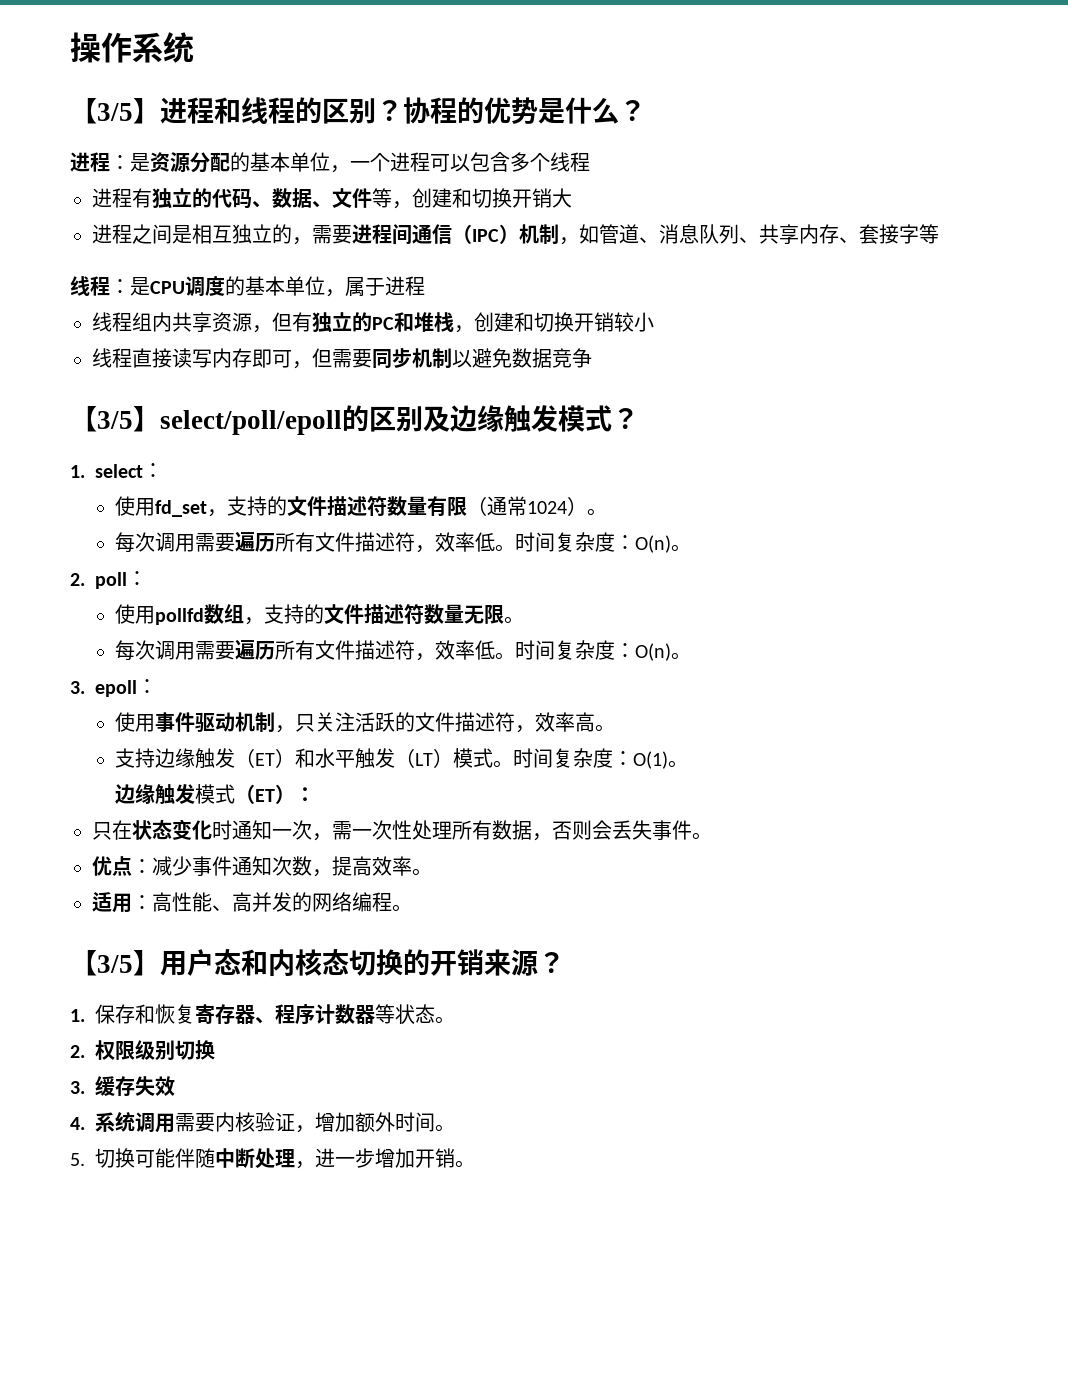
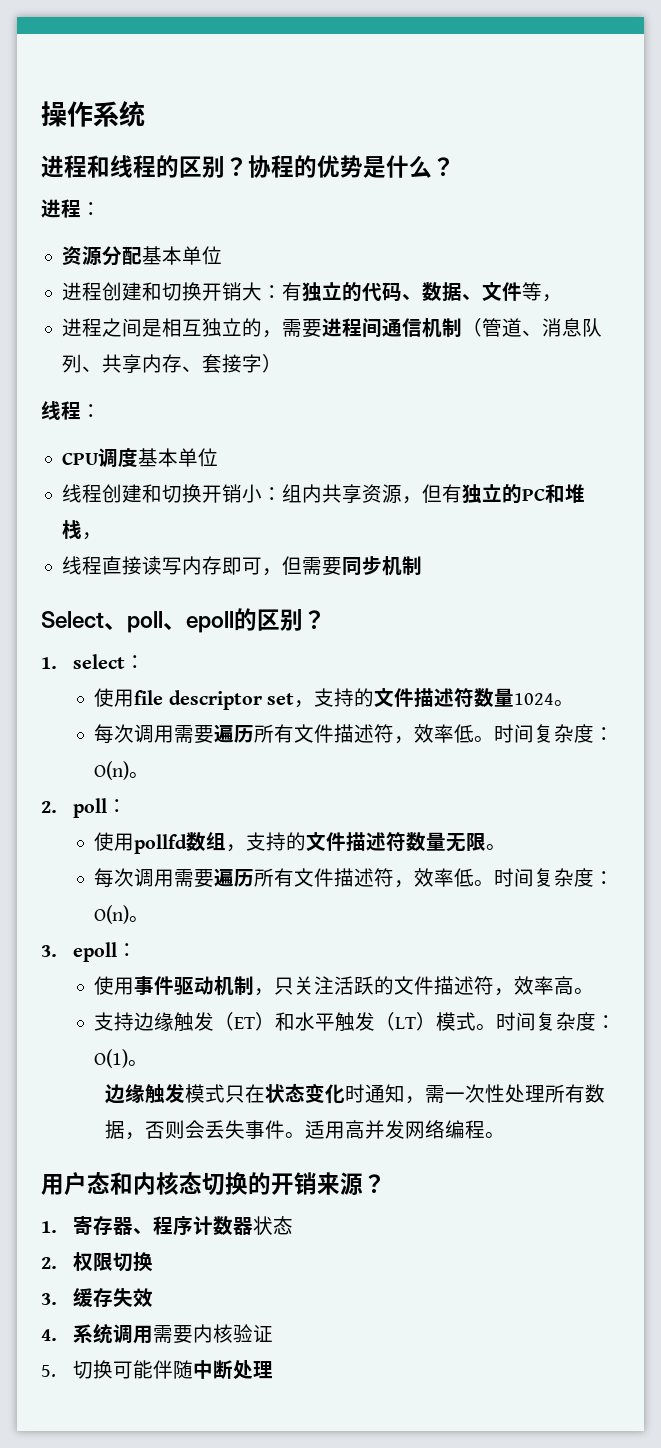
- 【3/5】进程和线程的区别？
+ 进程和线程的区别？
- 进程：是资源分配的基本单位，一个进程可以包含多个线程
- 进程有独立的代码、数据、文件等，创建和切换开销大
+ 进程：
+ 资源分配基本单位
+ 进程创建和切换开销大：有独立的代码、数据、文件等，
- 进程之间是相互独立的，需要进程间通信（IPC）机制，如管道、消息队列、共享内存、套接字等
+ 进程之间是相互独立的，需要进程间通信机制（管道、消息队列、共享内存、套接字）
- 线程：是CPU调度的基本单位，属于进程
- 线程组内共享资源，但有独立的PC和堆栈，创建和切换开销较小
+ 线程：
+ CPU调度基本单位
+ 线程创建和切换开销小：组内共享资源，但有独立的PC和堆栈，
- 线程直接读写内存即可，但需要同步机制以避免数据竞争
- 【3/5】select/poll/epoll的区别及边缘触发模式？
+ 线程直接读写内存即可，但需要同步机制
+ Select、poll、epoll的区别？
- 使用fd_set，支持的文件描述符数量有限（通常1024）。
+ 使用file descriptor set，支持的文件描述符数量1024。
- 边缘触发模式（ET）：
- 只在状态变化时通知一次，需一次性处理所有数据，否则会丢失事件。
- 优点：减少事件通知次数，提高效率。
- 适用：高性能、高并发的网络编程。
+ 边缘触发模式只在状态变化时通知，需一次性处理所有数据，否则会丢失事件。适用高并发网络编程。
- 【3/5】用户态和内核态切换的开销来源？
+ 用户态和内核态切换的开销来源？
- 1.保存和恢复寄存器、程序计数器等状态。
+ 1.寄存器、程序计数器状态
- 2.权限级别切换
+ 2.权限切换
- 4.系统调用需要内核验证，增加额外时间。
+ 4.系统调用需要内核验证
- 5.切换可能伴随中断处理，进一步增加开销。
+ 5.切换可能伴随中断处理

